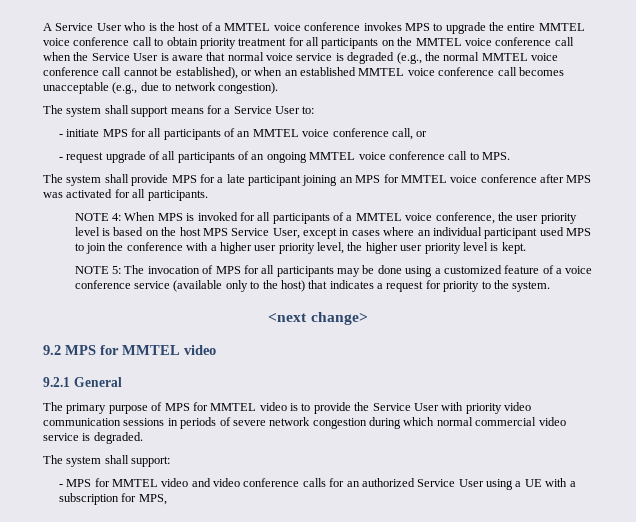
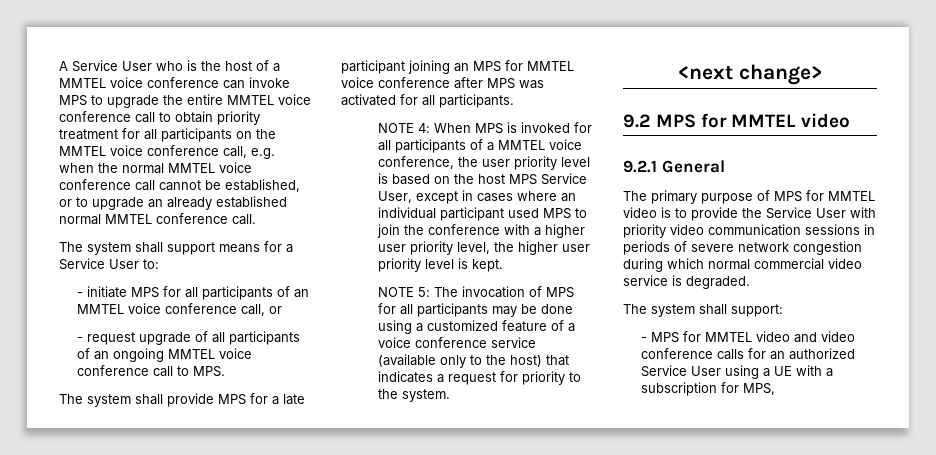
- A Service User who is the host of a MMTEL voice conference invokes MPS to upgrade the entire MMTEL voice conference call to obtain priority treatment for all participants on the MMTEL voice conference call when the Service User is aware that normal voice service is degraded (e.g., the normal MMTEL voice conference call cannot be established), or when an established MMTEL voice conference call becomes unacceptable (e.g., due to network congestion).
+ A Service User who is the host of a MMTEL voice conference can invoke MPS to upgrade the entire MMTEL voice conference call to obtain priority treatment for all participants on the MMTEL voice conference call, e.g. when the normal MMTEL voice conference call cannot be established, or to upgrade an already established normal MMTEL conference call.

